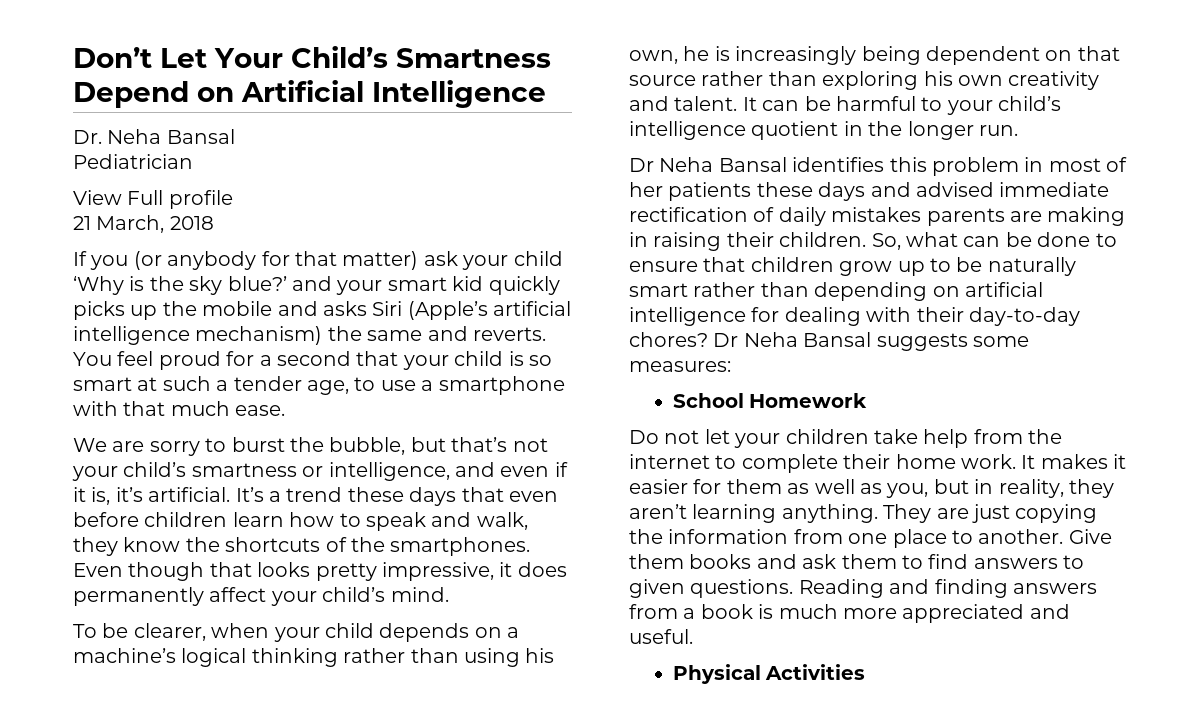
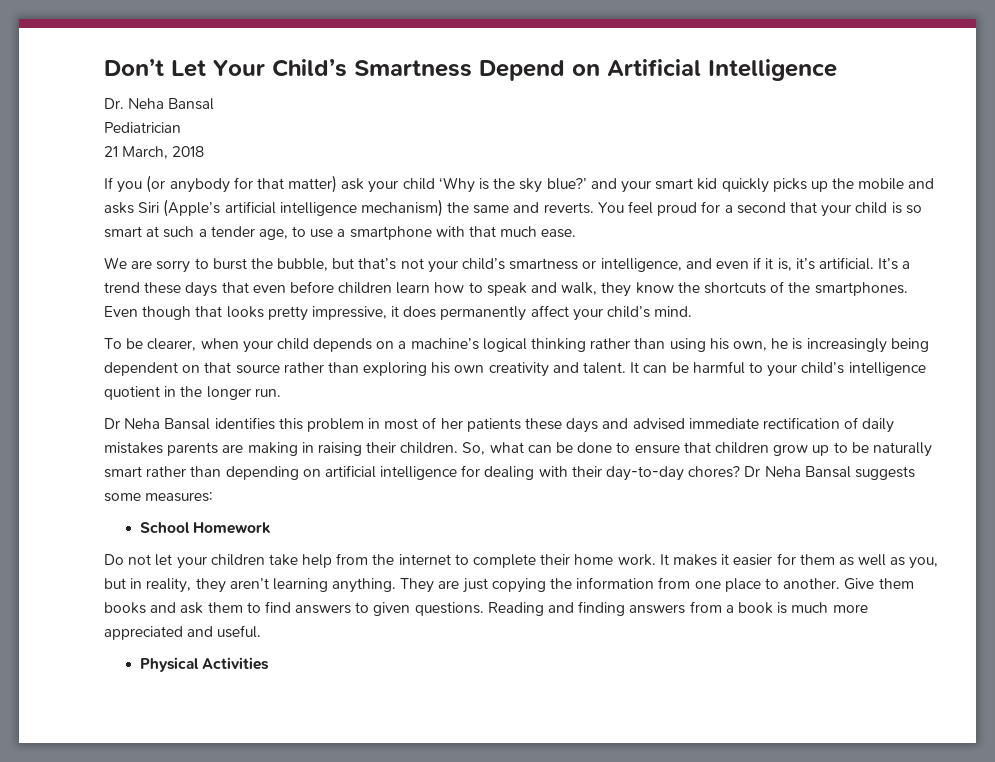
- View Full profile

